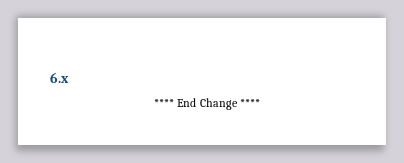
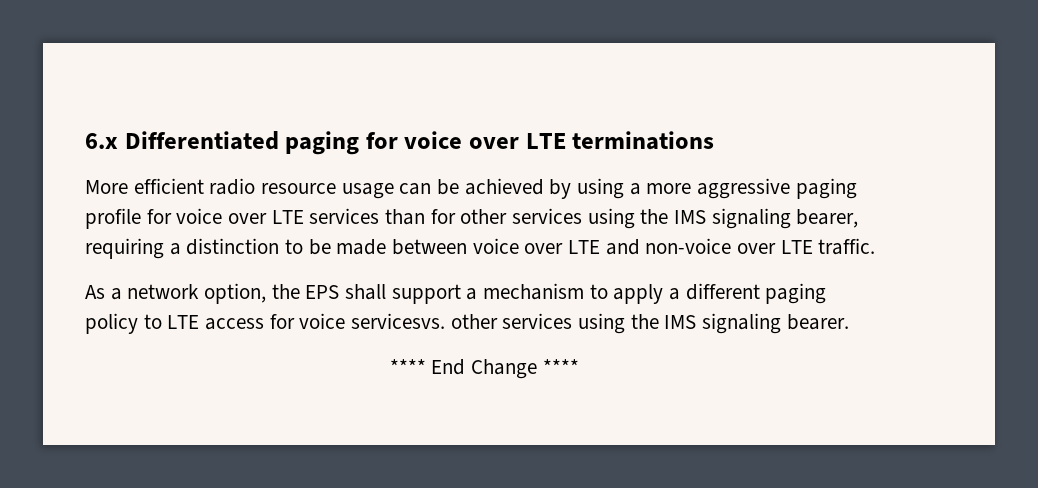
- 6.x
+ 6.x Differentiated paging for voice over LTE terminations
+ More efficient radio resource usage can be achieved by using a more aggressive paging profile for voice over LTE services than for other services using the IMS signaling bearer, requiring a distinction to be made between voice over LTE and non-voice over LTE traffic.
+ As a network option, the EPS shall support a mechanism to apply a different paging policy to LTE access for voice servicesvs. other services using the IMS signaling bearer.

